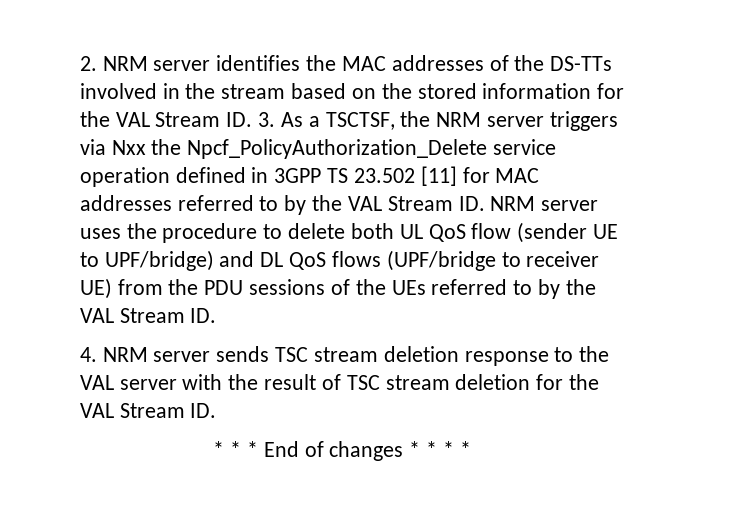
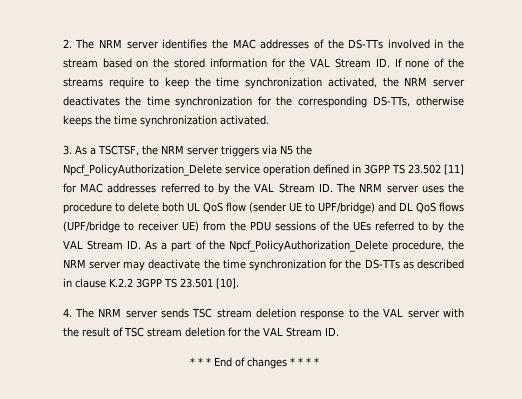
- 2. NRM server identifies the MAC addresses of the DS-TTs involved in the stream based on the stored information for the VAL Stream ID. 3. As a TSCTSF, the NRM server triggers via Nxx the Npcf_PolicyAuthorization_Delete service operation defined in 3GPP TS 23.502 [11] for MAC addresses referred to by the VAL Stream ID. NRM server uses the procedure to delete both UL QoS flow (sender UE to UPF/bridge) and DL QoS flows (UPF/bridge to receiver UE) from the PDU sessions of the UEs referred to by the VAL Stream ID.
+ 2. The NRM server identifies the MAC addresses of the DS-TTs involved in the stream based on the stored information for the VAL Stream ID. If none of the streams require to keep the time synchronization activated, the NRM server deactivates the time synchronization for the corresponding DS-TTs, otherwise keeps the time synchronization activated.
+ 3. As a TSCTSF, the NRM server triggers via N5 the Npcf_PolicyAuthorization_Delete service operation defined in 3GPP TS 23.502 [11] for MAC addresses referred to by the VAL Stream ID. The NRM server uses the procedure to delete both UL QoS flow (sender UE to UPF/bridge) and DL QoS flows (UPF/bridge to receiver UE) from the PDU sessions of the UEs referred to by the VAL Stream ID. As a part of the Npcf_PolicyAuthorization_Delete procedure, the NRM server may deactivate the time synchronization for the DS-TTs as described in clause K.2.2 3GPP TS 23.501 [10].
- 4. NRM server sends TSC stream deletion response to the VAL server with the result of TSC stream deletion for the VAL Stream ID.
+ 4. The NRM server sends TSC stream deletion response to the VAL server with the result of TSC stream deletion for the VAL Stream ID.

